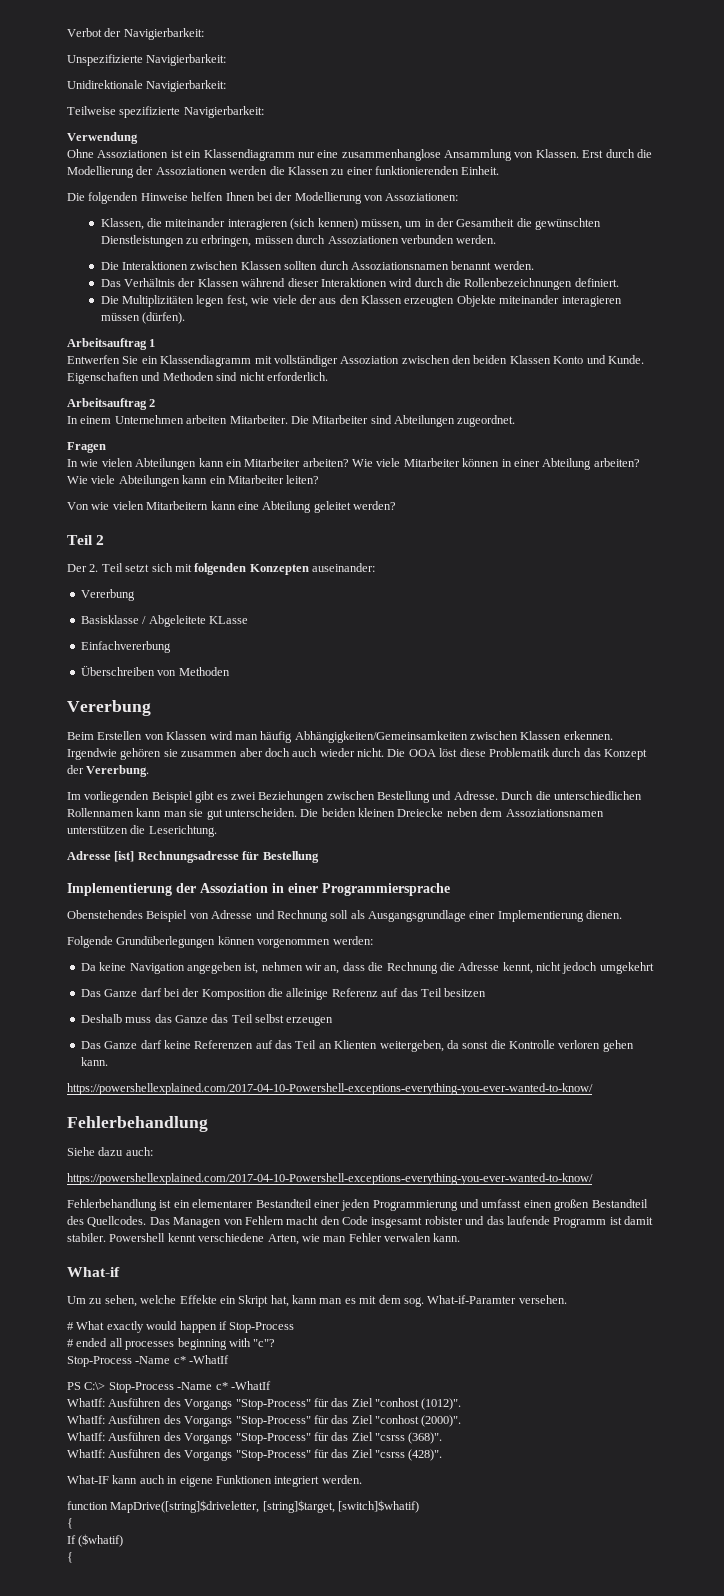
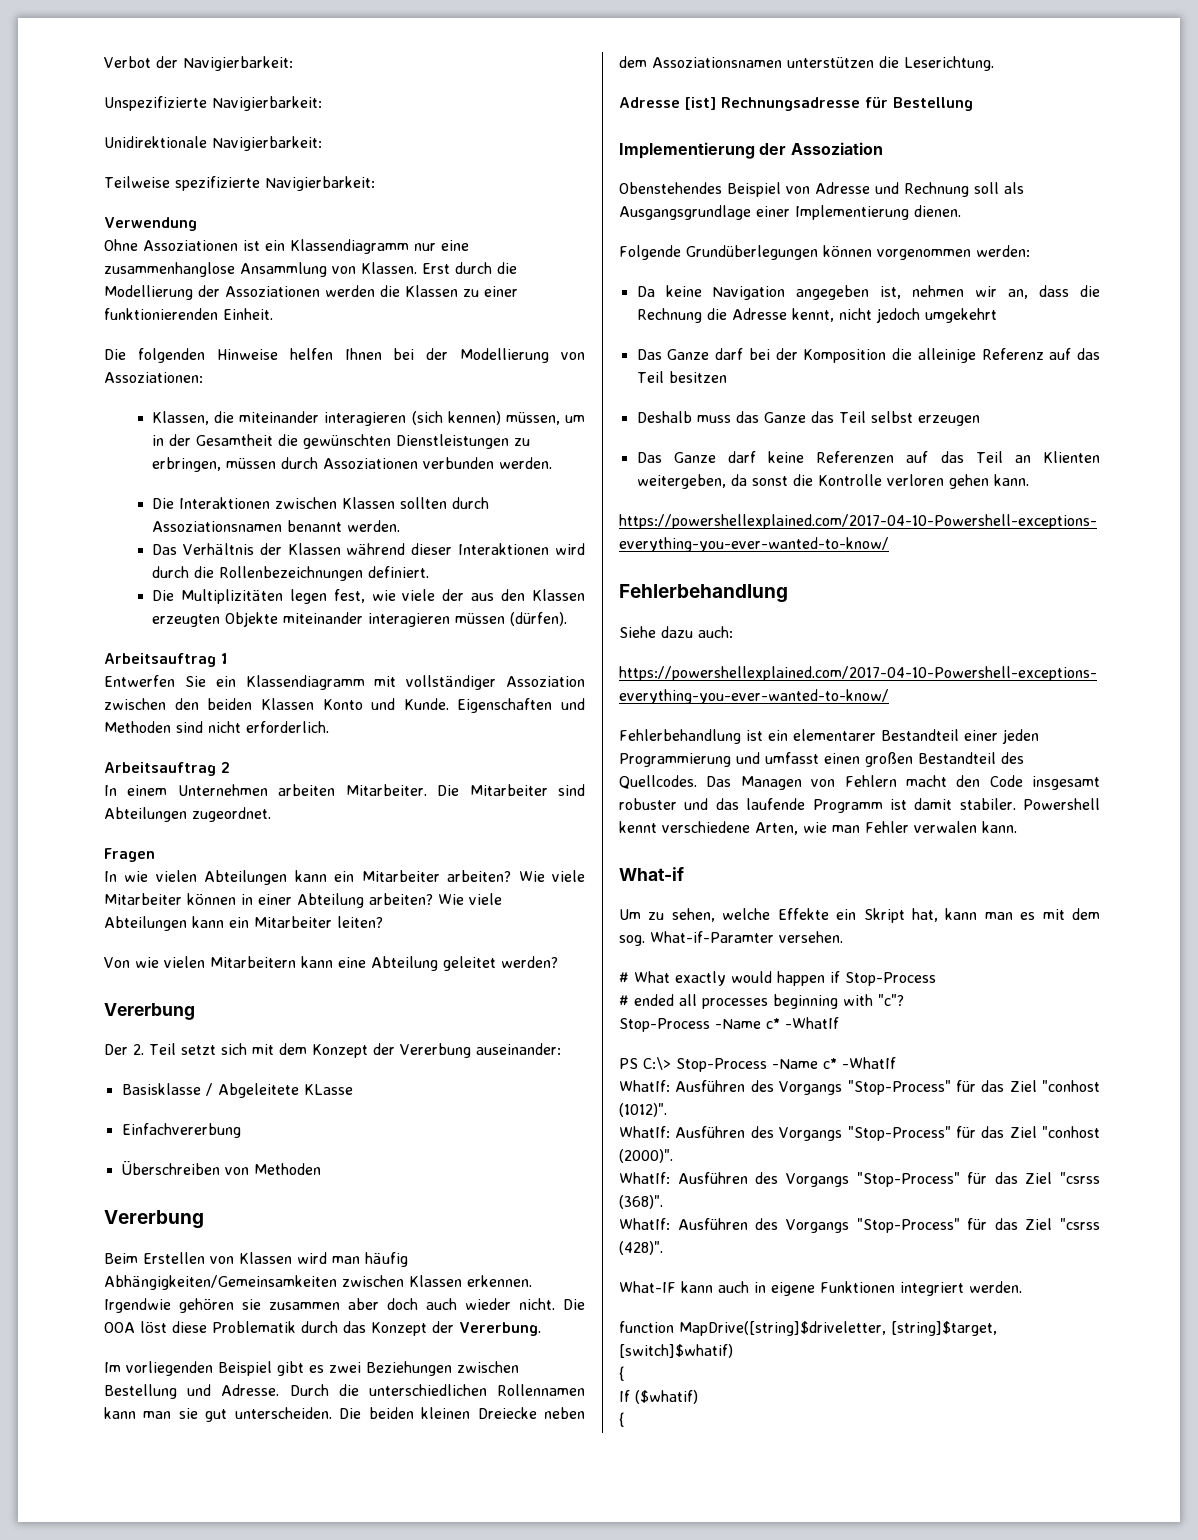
  Von wie vielen Mitarbeitern kann eine Abteilung geleitet werden?
- Teil 2
+ Vererbung
- Der 2. Teil setzt sich mit folgenden Konzepten auseinander:
- Vererbung
+ Der 2. Teil setzt sich mit dem Konzept der Vererbung auseinander:
- Implementierung der Assoziation in einer Programmiersprache
+ Implementierung der Assoziation
- Das Managen von Fehlern macht den Code insgesamt robister und das laufende Programm ist damit stabiler.
+ Das Managen von Fehlern macht den Code insgesamt robuster und das laufende Programm ist damit stabiler.

